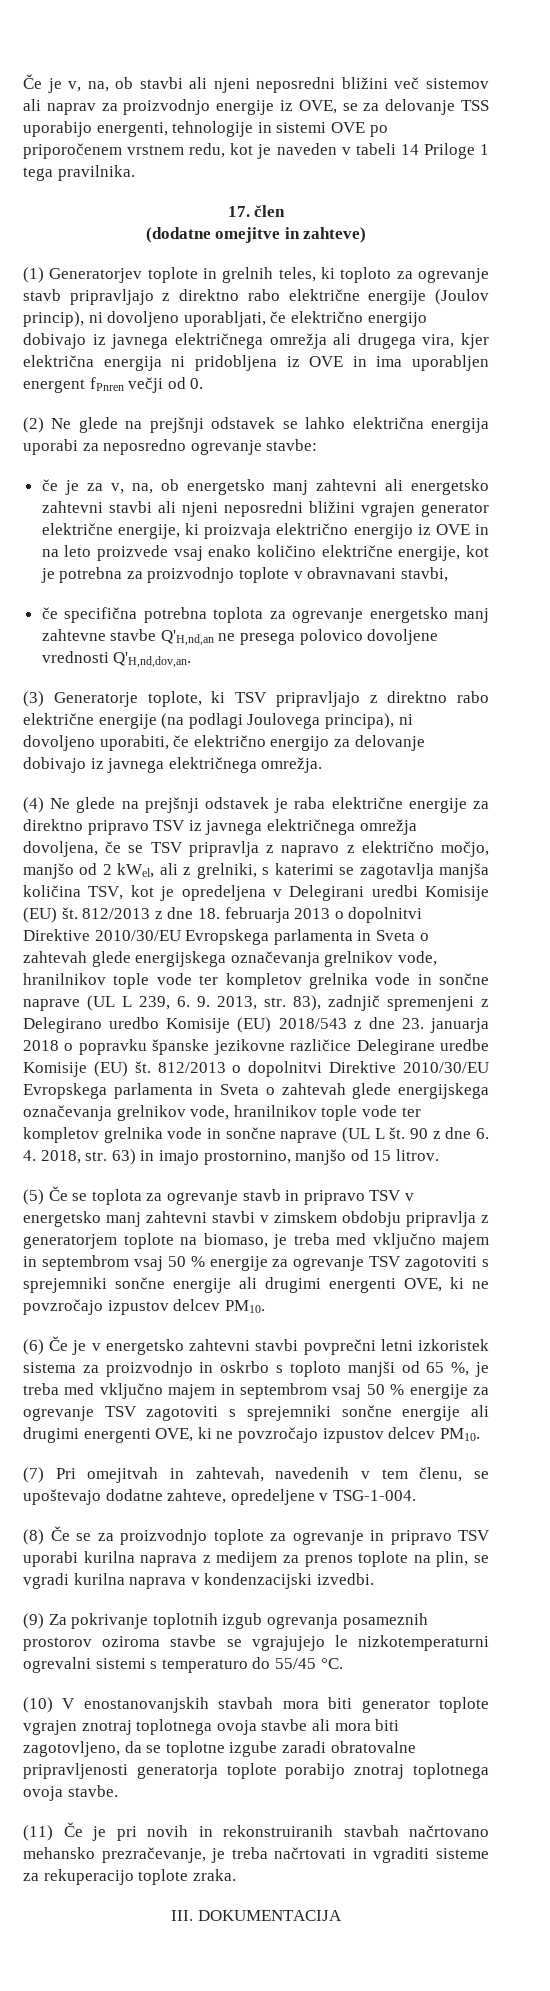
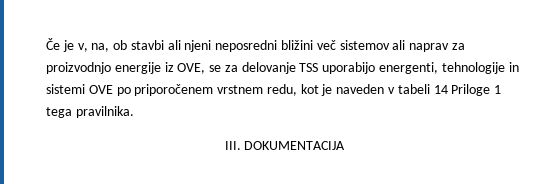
- 17. člen
- (dodatne omejitve in zahteve)
- (1) Generatorjev toplote in grelnih teles, ki toploto za ogrevanje stavb pripravljajo z direktno rabo električne energije (Joulov princip), ni dovoljeno uporabljati, če električno energijo dobivajo iz javnega električnega omrežja ali drugega vira, kjer električna energija ni pridobljena iz OVE in ima uporabljen energent fPnren večji od 0.
- (2) Ne glede na prejšnji odstavek se lahko električna energija uporabi za neposredno ogrevanje stavbe:
- če je za v, na, ob energetsko manj zahtevni ali energetsko zahtevni stavbi ali njeni neposredni bližini vgrajen generator električne energije, ki proizvaja električno energijo iz OVE in na leto proizvede vsaj enako količino električne energije, kot je potrebna za proizvodnjo toplote v obravnavani stavbi,
- če specifična potrebna toplota za ogrevanje energetsko manj zahtevne stavbe Q'H,nd,an ne presega polovico dovoljene vrednosti Q'H,nd,dov,an.
- (3) Generatorje toplote, ki TSV pripravljajo z direktno rabo električne energije (na podlagi Joulovega principa), ni dovoljeno uporabiti, če električno energijo za delovanje dobivajo iz javnega električnega omrežja.
- (4) Ne glede na prejšnji odstavek je raba električne energije za direktno pripravo TSV iz javnega električnega omrežja dovoljena, če se TSV pripravlja z napravo z električno močjo, manjšo od 2 kWel, ali z grelniki, s katerimi se zagotavlja manjša količina TSV, kot je opredeljena v Delegirani uredbi Komisije (EU) št. 812/2013 z dne 18. februarja 2013 o dopolnitvi Direktive 2010/30/EU Evropskega parlamenta in Sveta o zahtevah glede energijskega označevanja grelnikov vode, hranilnikov tople vode ter kompletov grelnika vode in sončne naprave (UL L 239, 6. 9. 2013, str. 83), zadnjič spremenjeni z Delegirano uredbo Komisije (EU) 2018/543 z dne 23. januarja 2018 o popravku španske jezikovne različice Delegirane uredbe Komisije (EU) št. 812/2013 o dopolnitvi Direktive 2010/30/EU Evropskega parlamenta in Sveta o zahtevah glede energijskega označevanja grelnikov vode, hranilnikov tople vode ter kompletov grelnika vode in sončne naprave (UL L št. 90 z dne 6. 4. 2018, str. 63) in imajo prostornino, manjšo od 15 litrov.
- (5) Če se toplota za ogrevanje stavb in pripravo TSV v energetsko manj zahtevni stavbi v zimskem obdobju pripravlja z generatorjem toplote na biomaso, je treba med vključno majem in septembrom vsaj 50 % energije za ogrevanje TSV zagotoviti s sprejemniki sončne energije ali drugimi energenti OVE, ki ne povzročajo izpustov delcev PM10.
- (6) Če je v energetsko zahtevni stavbi povprečni letni izkoristek sistema za proizvodnjo in oskrbo s toploto manjši od 65 %, je treba med vključno majem in septembrom vsaj 50 % energije za ogrevanje TSV zagotoviti s sprejemniki sončne energije ali drugimi energenti OVE, ki ne povzročajo izpustov delcev PM10.
- (7) Pri omejitvah in zahtevah, navedenih v tem členu, se upoštevajo dodatne zahteve, opredeljene v TSG-1-004.
- (8) Če se za proizvodnjo toplote za ogrevanje in pripravo TSV uporabi kurilna naprava z medijem za prenos toplote na plin, se vgradi kurilna naprava v kondenzacijski izvedbi.
- (9) Za pokrivanje toplotnih izgub ogrevanja posameznih prostorov oziroma stavbe se vgrajujejo le nizkotemperaturni ogrevalni sistemi s temperaturo do 55/45 °C.
- (10) V enostanovanjskih stavbah mora biti generator toplote vgrajen znotraj toplotnega ovoja stavbe ali mora biti zagotovljeno, da se toplotne izgube zaradi obratovalne pripravljenosti generatorja toplote porabijo znotraj toplotnega ovoja stavbe.
- (11) Če je pri novih in rekonstruiranih stavbah načrtovano mehansko prezračevanje, je treba načrtovati in vgraditi sisteme za rekuperacijo toplote zraka.

